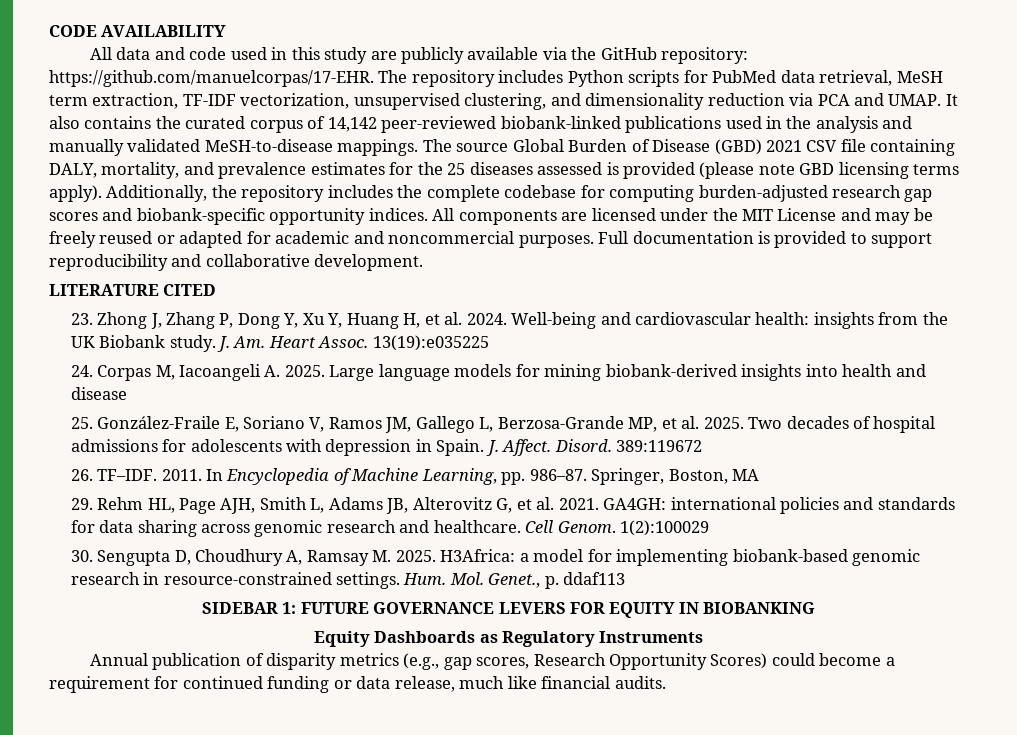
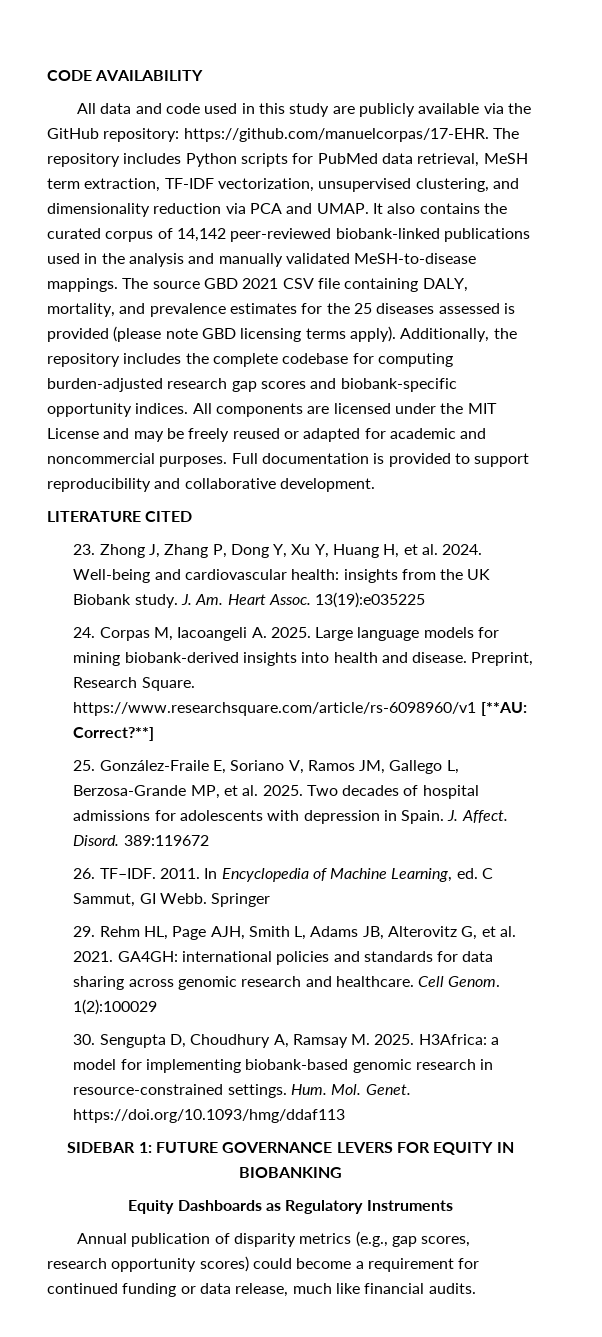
- The source Global Burden of Disease (GBD) 2021 CSV file containing DALY, mortality, and prevalence estimates for the 25 diseases assessed is provided (please note GBD licensing terms apply).
+ The source GBD 2021 CSV file containing DALY, mortality, and prevalence estimates for the 25 diseases assessed is provided (please note GBD licensing terms apply).
- Large language models for mining biobank-derived insights into health and disease
+ Large language models for mining biobank-derived insights into health and disease. Preprint, Research Square. https://www.researchsquare.com/article/rs-6098960/v1 [**AU: Correct?**]
- In Encyclopedia of Machine Learning, pp. 986–87. Springer, Boston, MA
+ In Encyclopedia of Machine Learning, ed. C Sammut, GI Webb. Springer
- Hum. Mol. Genet., p. ddaf113
+ Hum. Mol. Genet. https://doi.org/10.1093/hmg/ddaf113
- Annual publication of disparity metrics (e.g., gap scores, Research Opportunity Scores) could become a requirement for continued funding or data release, much like financial audits.
+ Annual publication of disparity metrics (e.g., gap scores, research opportunity scores) could become a requirement for continued funding or data release, much like financial audits.

